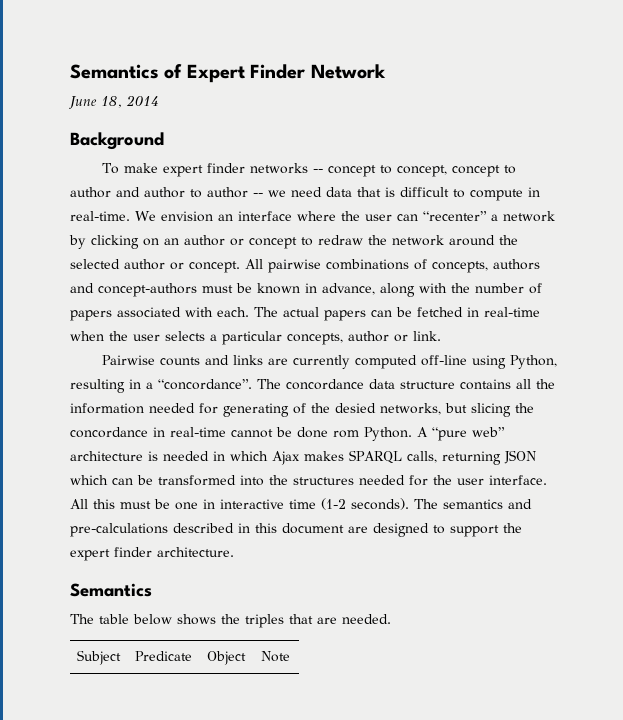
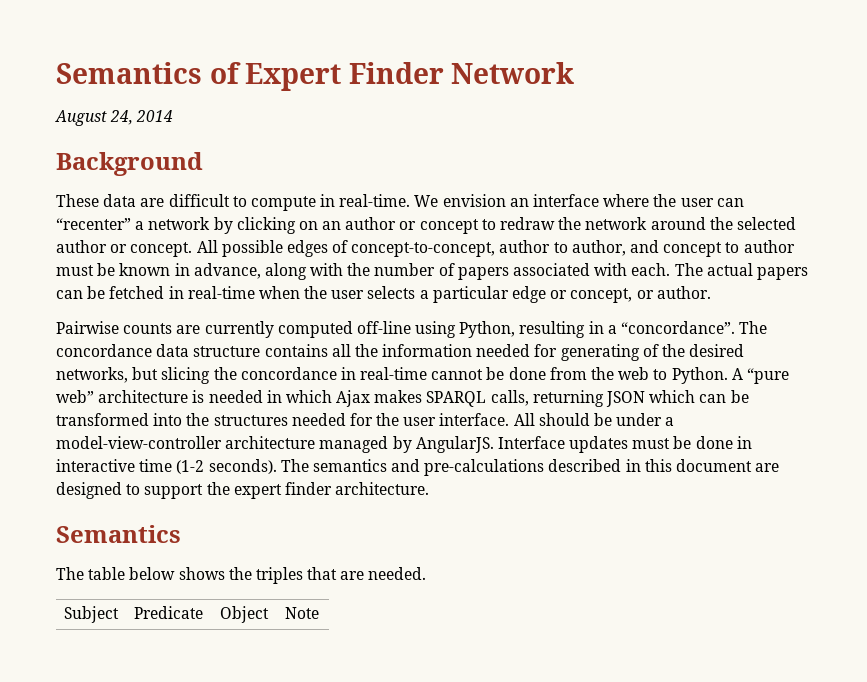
- June 18, 2014
+ August 24, 2014
- To make expert finder networks -- concept to concept, concept to author and author to author -- we need data that is difficult to compute in real-time.
+ These data are difficult to compute in real-time.
- All pairwise combinations of concepts, authors and concept-authors must be known in advance, along with the number of papers associated with each.
+ All possible edges of concept-to-concept, author to author, and concept to author must be known in advance, along with the number of papers associated with each.
- The actual papers can be fetched in real-time when the user selects a particular concepts, author or link.
+ The actual papers can be fetched in real-time when the user selects a particular edge or concept, or author.
- Pairwise counts and links are currently computed off-line using Python, resulting in a “concordance”.
+ Pairwise counts are currently computed off-line using Python, resulting in a “concordance”.
- The concordance data structure contains all the information needed for generating of the desied networks, but slicing the concordance in real-time cannot be done rom Python.
+ The concordance data structure contains all the information needed for generating of the desired networks, but slicing the concordance in real-time cannot be done from the web to Python.
- All this must be one in interactive time (1-2 seconds).
+ All should be under a model-view-controller architecture managed by AngularJS. Interface updates must be done in interactive time (1-2 seconds).

